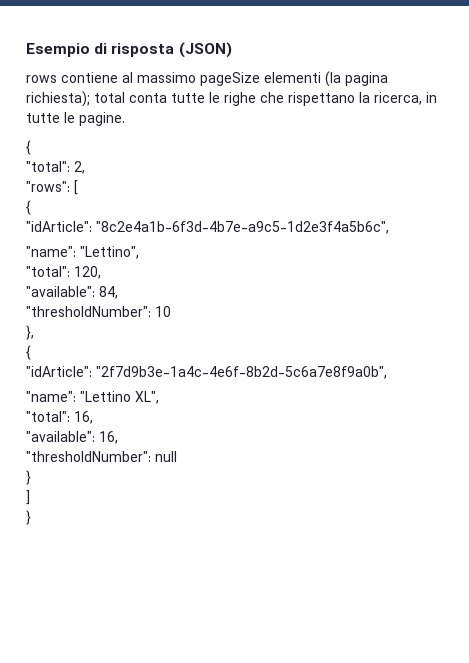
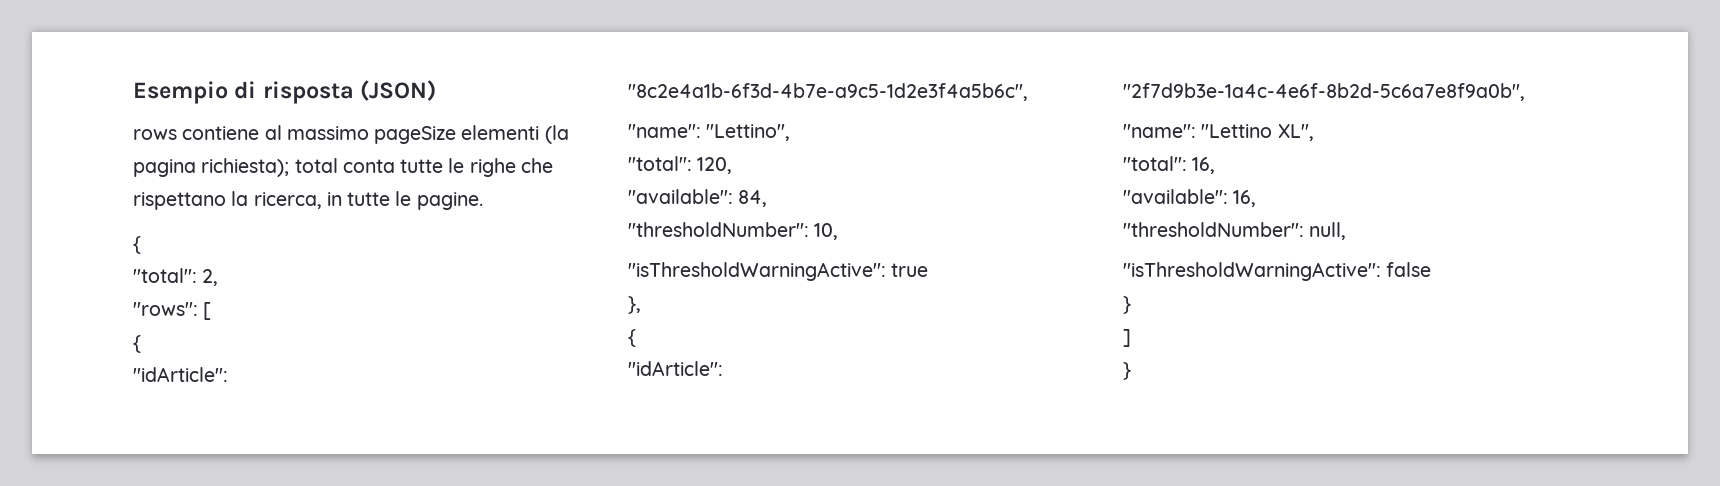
- "thresholdNumber": 10
+ "thresholdNumber": 10,
+ "isThresholdWarningActive": true
- "thresholdNumber": null
+ "thresholdNumber": null,
+ "isThresholdWarningActive": false

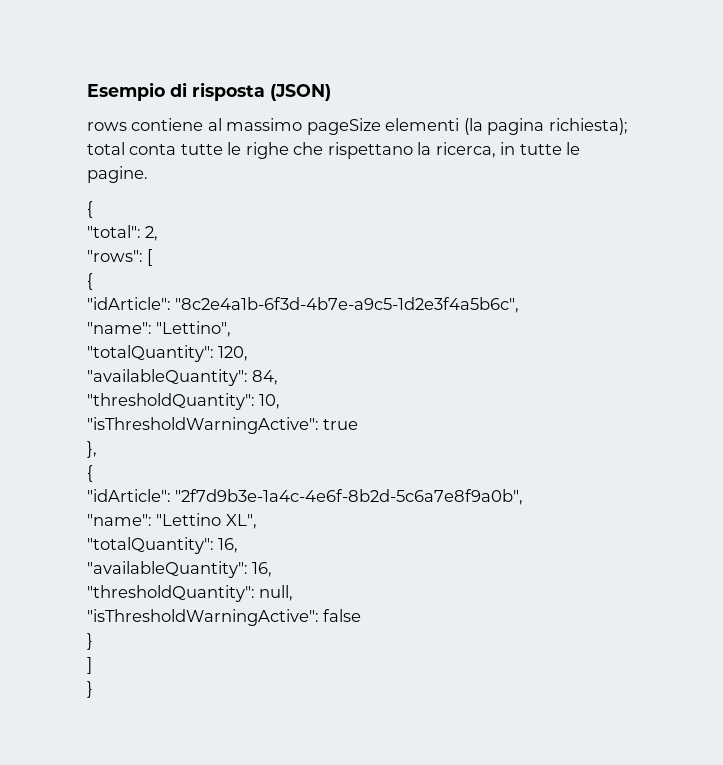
- "total": 120,
+ "totalQuantity": 120,
- "available": 84,
+ "availableQuantity": 84,
- "thresholdNumber": 10,
+ "thresholdQuantity": 10,
- "total": 16,
- "available": 16,
- "thresholdNumber": null,
+ "totalQuantity": 16,
+ "availableQuantity": 16,
+ "thresholdQuantity": null,

